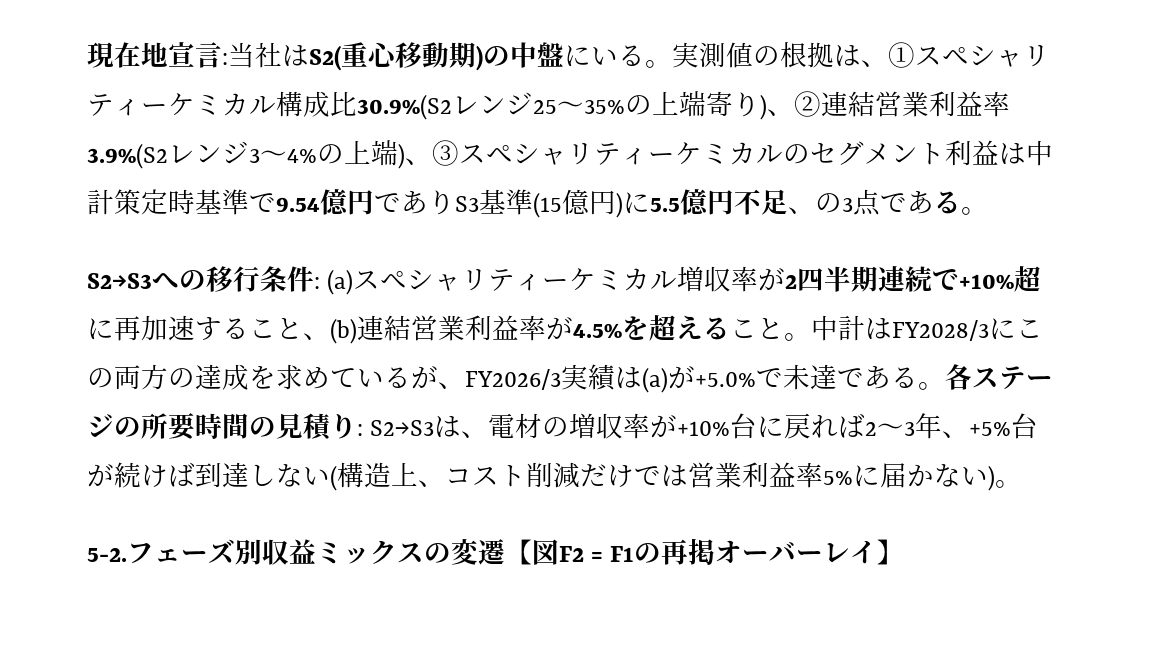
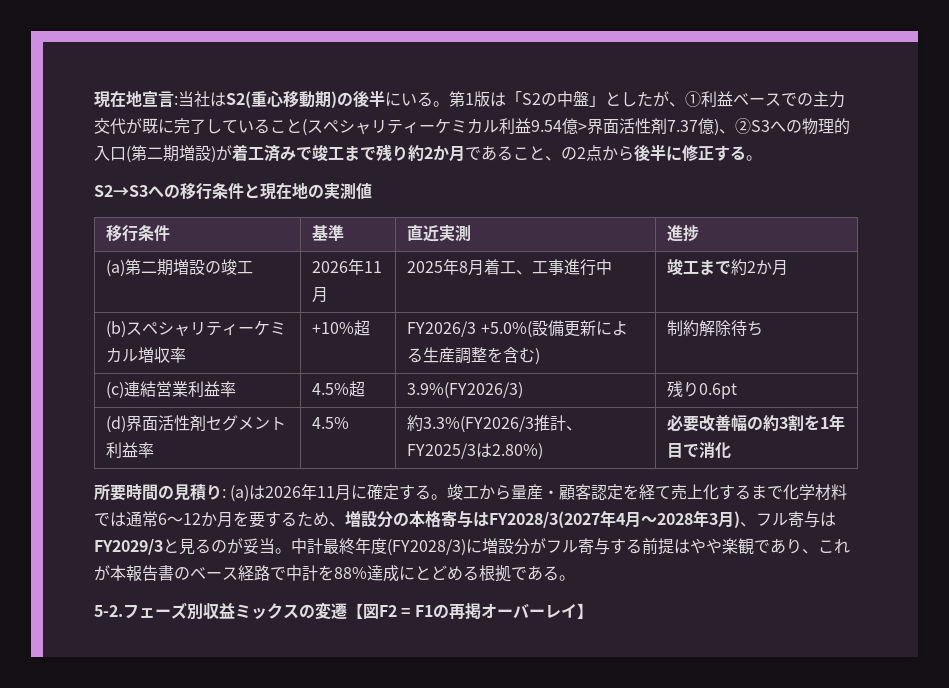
- 現在地宣言:当社はS2(重心移動期)の中盤にいる。
+ 現在地宣言:当社はS2(重心移動期)の後半にいる。
- 実測値の根拠は、①スペシャリティーケミカル構成比30.9%(S2レンジ25〜35%の上端寄り)、②連結営業利益率3.9%(S2レンジ3〜4%の上端)、③スペシャリティーケミカルのセグメント利益は中計策定時基準で9.54億円でありS3基準(15億円)に5.5億円不足、の3点である。
+ 第1版は「S2の中盤」としたが、①利益ベースでの主力交代が既に完了していること(スペシャリティーケミカル利益9.54億>界面活性剤7.37億)、②S3への物理的入口(第二期増設)が着工済みで竣工まで残り約2か月であること、の2点から後半に修正する。
- S2→S3への移行条件: (a)スペシャリティーケミカル増収率が2四半期連続で+10%超に再加速すること、(b)連結営業利益率が4.5%を超えること。中計はFY2028/3にこの両方の達成を求めているが、FY2026/3実績は(a)が+5.0%で未達である。各ステージの所要時間の見積り: S2→S3は、電材の増収率が+10%台に戻れば2〜3年、+5%台が続けば到達しない(構造上、コスト削減だけでは営業利益率5%に届かない)。
+ S2→S3への移行条件と現在地の実測値
+ 移行条件 | 基準 | 直近実測 | 進捗
+ (a)第二期増設の竣工 | 2026年11月 | 2025年8月着工、工事進行中 | 竣工まで約2か月
+ (b)スペシャリティーケミカル増収率 | +10%超 | FY2026/3 +5.0%(設備更新による生産調整を含む) | 制約解除待ち
+ (c)連結営業利益率 | 4.5%超 | 3.9%(FY2026/3) | 残り0.6pt
+ (d)界面活性剤セグメント利益率 | 4.5% | 約3.3%(FY2026/3推計、FY2025/3は2.80%) | 必要改善幅の約3割を1年目で消化
+ 所要時間の見積り: (a)は2026年11月に確定する。竣工から量産・顧客認定を経て売上化するまで化学材料では通常6〜12か月を要するため、増設分の本格寄与はFY2028/3(2027年4月〜2028年3月)、フル寄与はFY2029/3と見るのが妥当。中計最終年度(FY2028/3)に増設分がフル寄与する前提はやや楽観であり、これが本報告書のベース経路で中計を88%達成にとどめる根拠である。

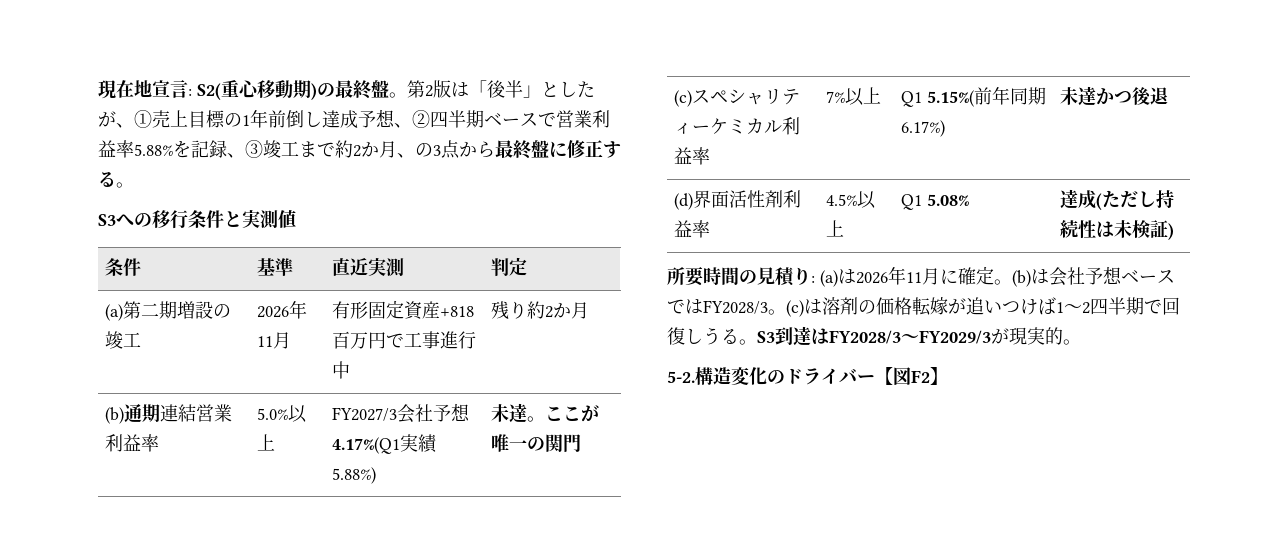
- 現在地宣言:当社はS2(重心移動期)の後半にいる。第1版は「S2の中盤」としたが、①利益ベースでの主力交代が既に完了していること(スペシャリティーケミカル利益9.54億>界面活性剤7.37億)、②S3への物理的入口(第二期増設)が着工済みで竣工まで残り約2か月であること、の2点から後半に修正する。
+ 現在地宣言: S2(重心移動期)の最終盤。第2版は「後半」としたが、①売上目標の1年前倒し達成予想、②四半期ベースで営業利益率5.88%を記録、③竣工まで約2か月、の3点から最終盤に修正する。
- S2→S3への移行条件と現在地の実測値
+ S3への移行条件と実測値
- 移行条件 | 基準 | 直近実測 | 進捗
+ 条件 | 基準 | 直近実測 | 判定
- (a)第二期増設の竣工 | 2026年11月 | 2025年8月着工、工事進行中 | 竣工まで約2か月
+ (a)第二期増設の竣工 | 2026年11月 | 有形固定資産+818百万円で工事進行中 | 残り約2か月
- (b)スペシャリティーケミカル増収率 | +10%超 | FY2026/3 +5.0%(設備更新による生産調整を含む) | 制約解除待ち
- (c)連結営業利益率 | 4.5%超 | 3.9%(FY2026/3) | 残り0.6pt
+ (b)通期連結営業利益率 | 5.0%以上 | FY2027/3会社予想4.17%(Q1実績5.88%) | 未達。ここが唯一の関門
+ (c)スペシャリティーケミカル利益率 | 7%以上 | Q1 5.15%(前年同期6.17%) | 未達かつ後退
- (d)界面活性剤セグメント利益率 | 4.5% | 約3.3%(FY2026/3推計、FY2025/3は2.80%) | 必要改善幅の約3割を1年目で消化
+ (d)界面活性剤利益率 | 4.5%以上 | Q1 5.08% | 達成(ただし持続性は未検証)
- 所要時間の見積り: (a)は2026年11月に確定する。竣工から量産・顧客認定を経て売上化するまで化学材料では通常6〜12か月を要するため、増設分の本格寄与はFY2028/3(2027年4月〜2028年3月)、フル寄与はFY2029/3と見るのが妥当。中計最終年度(FY2028/3)に増設分がフル寄与する前提はやや楽観であり、これが本報告書のベース経路で中計を88%達成にとどめる根拠である。
- 5-2.フェーズ別収益ミックスの変遷【図F2 = F1の再掲オーバーレイ】
+ 所要時間の見積り: (a)は2026年11月に確定。(b)は会社予想ベースではFY2028/3。(c)は溶剤の価格転嫁が追いつけば1〜2四半期で回復しうる。S3到達はFY2028/3〜FY2029/3が現実的。
+ 5-2.構造変化のドライバー【図F2】

